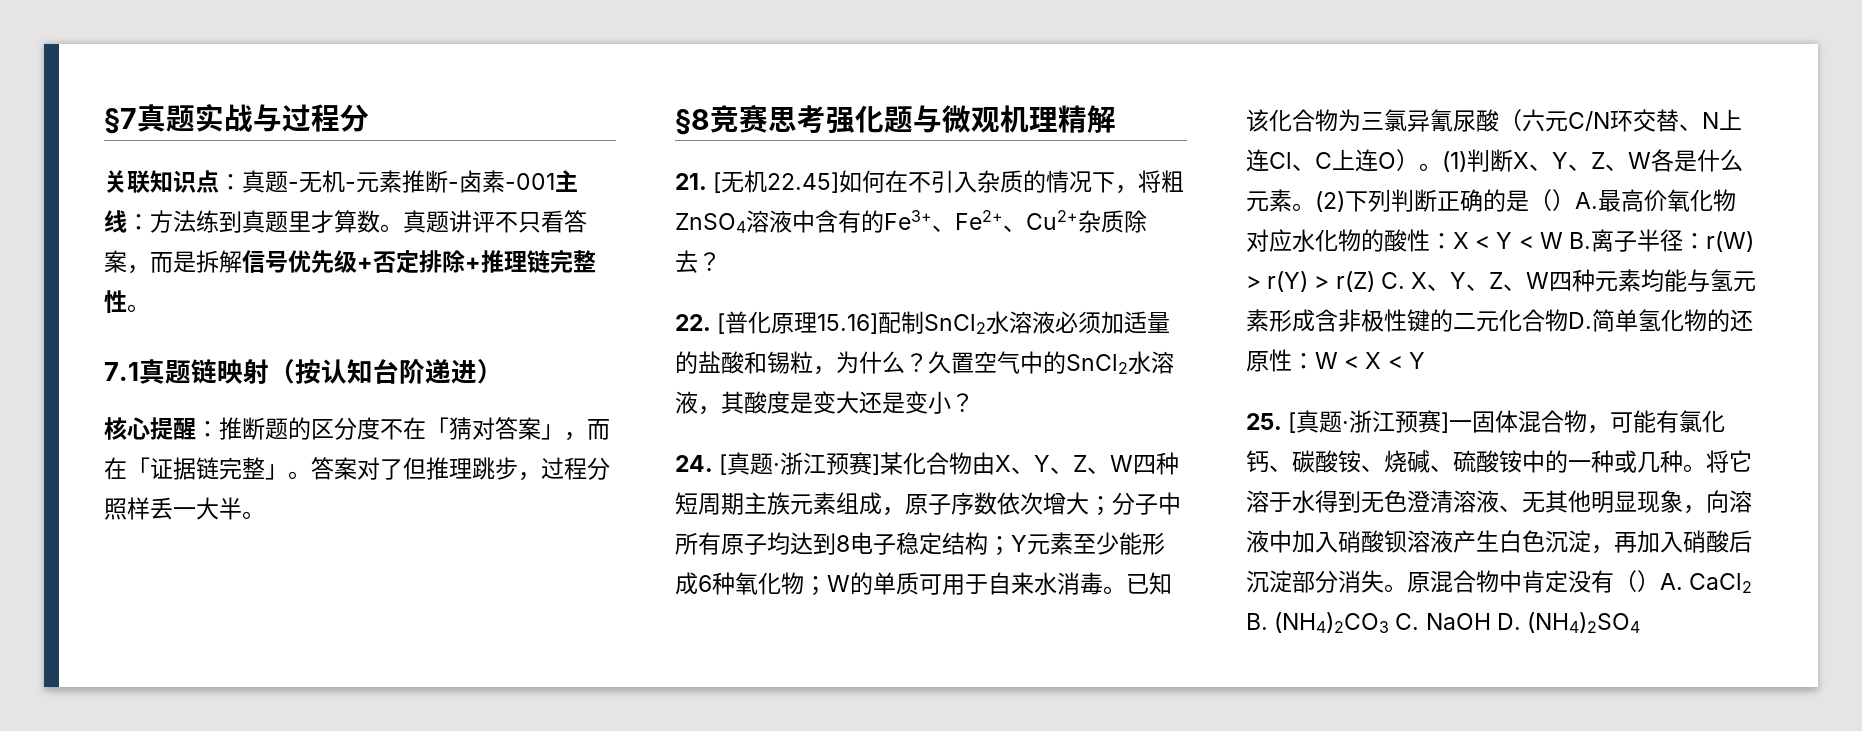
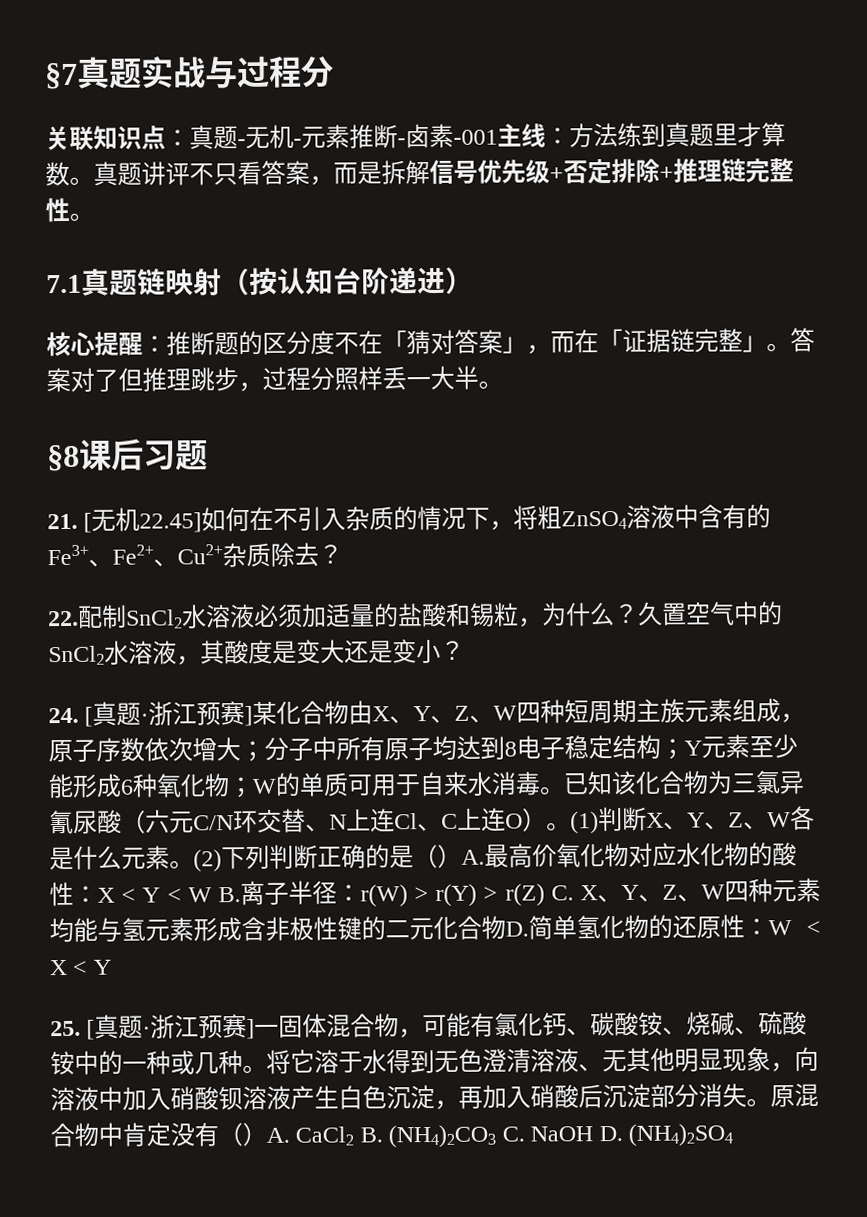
- §8竞赛思考强化题与微观机理精解
+ §8课后习题
- 22. [普化原理15.16]配制SnCl2水溶液必须加适量的盐酸和锡粒，为什么？
+ 22.配制SnCl2水溶液必须加适量的盐酸和锡粒，为什么？

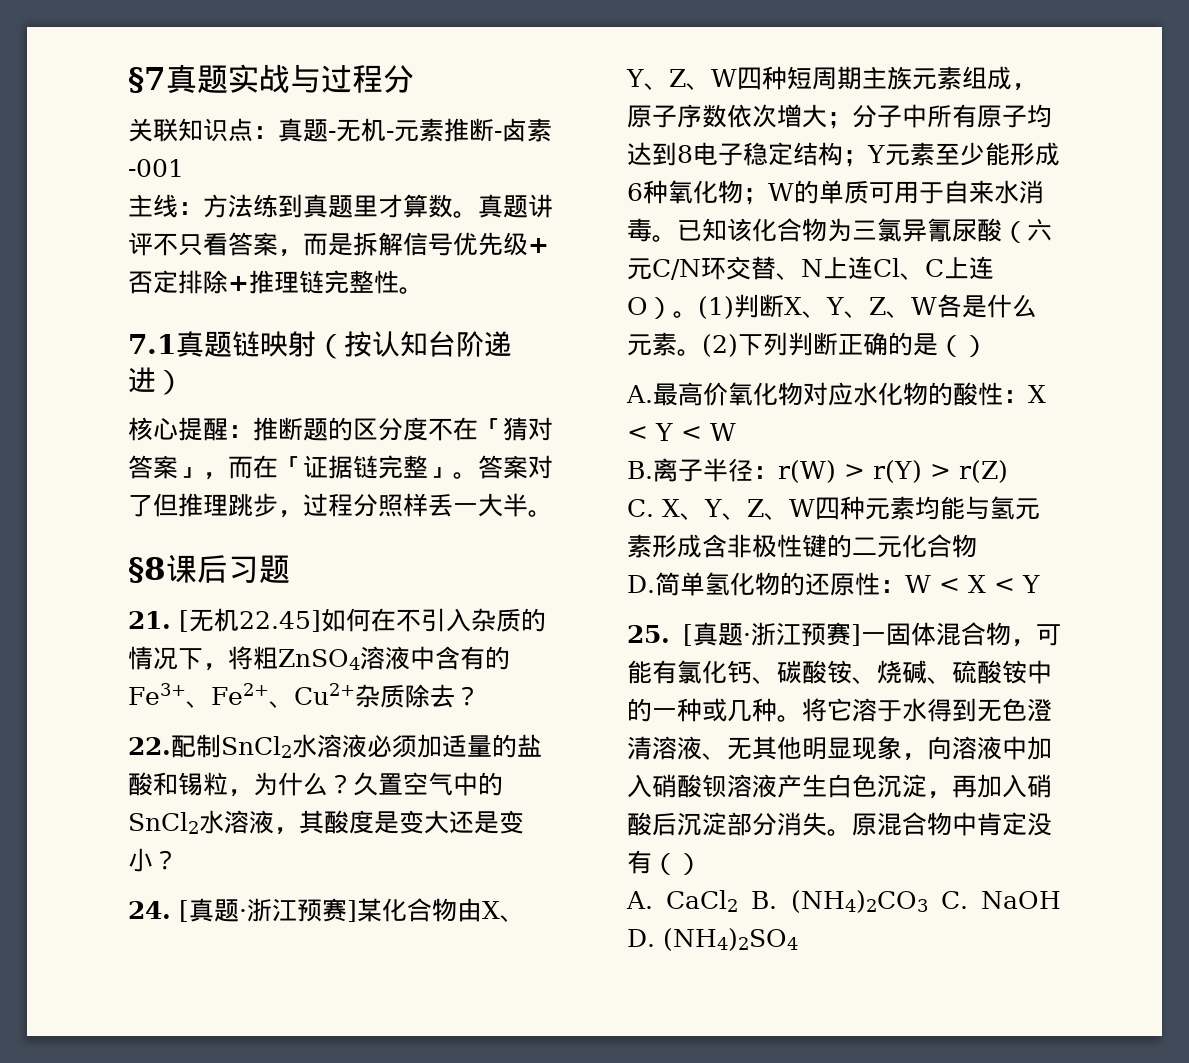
- 关联知识点：真题-无机-元素推断-卤素-001主线：方法练到真题里才算数。
+ 关联知识点：真题-无机-元素推断-卤素-001
+ 主线：方法练到真题里才算数。
- (2)下列判断正确的是（）A.最高价氧化物对应水化物的酸性：X < Y < W B.离子半径：r(W) > r(Y) > r(Z) C. X、Y、Z、W四种元素均能与氢元素形成含非极性键的二元化合物D.简单氢化物的还原性：W < X < Y
+ (2)下列判断正确的是（）
+ A.最高价氧化物对应水化物的酸性：X < Y < W
+ B.离子半径：r(W) > r(Y) > r(Z)
+ C. X、Y、Z、W四种元素均能与氢元素形成含非极性键的二元化合物
+ D.简单氢化物的还原性：W < X < Y
- 原混合物中肯定没有（）A. CaCl2 B. (NH4)2CO3 C. NaOH D. (NH4)2SO4
+ 原混合物中肯定没有（）
+ A. CaCl2 B. (NH4)2CO3 C. NaOH D. (NH4)2SO4

